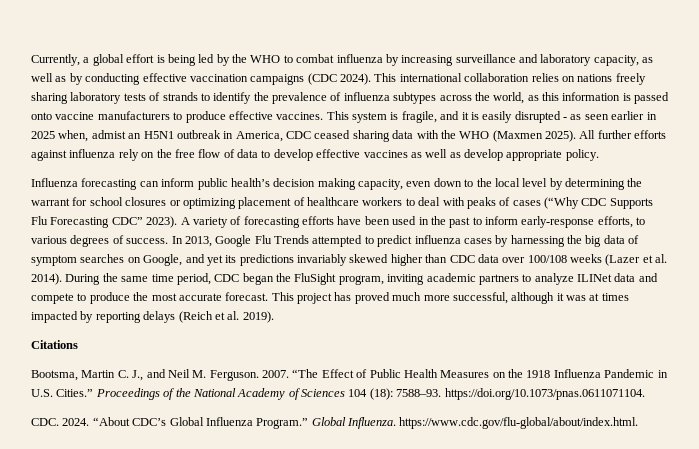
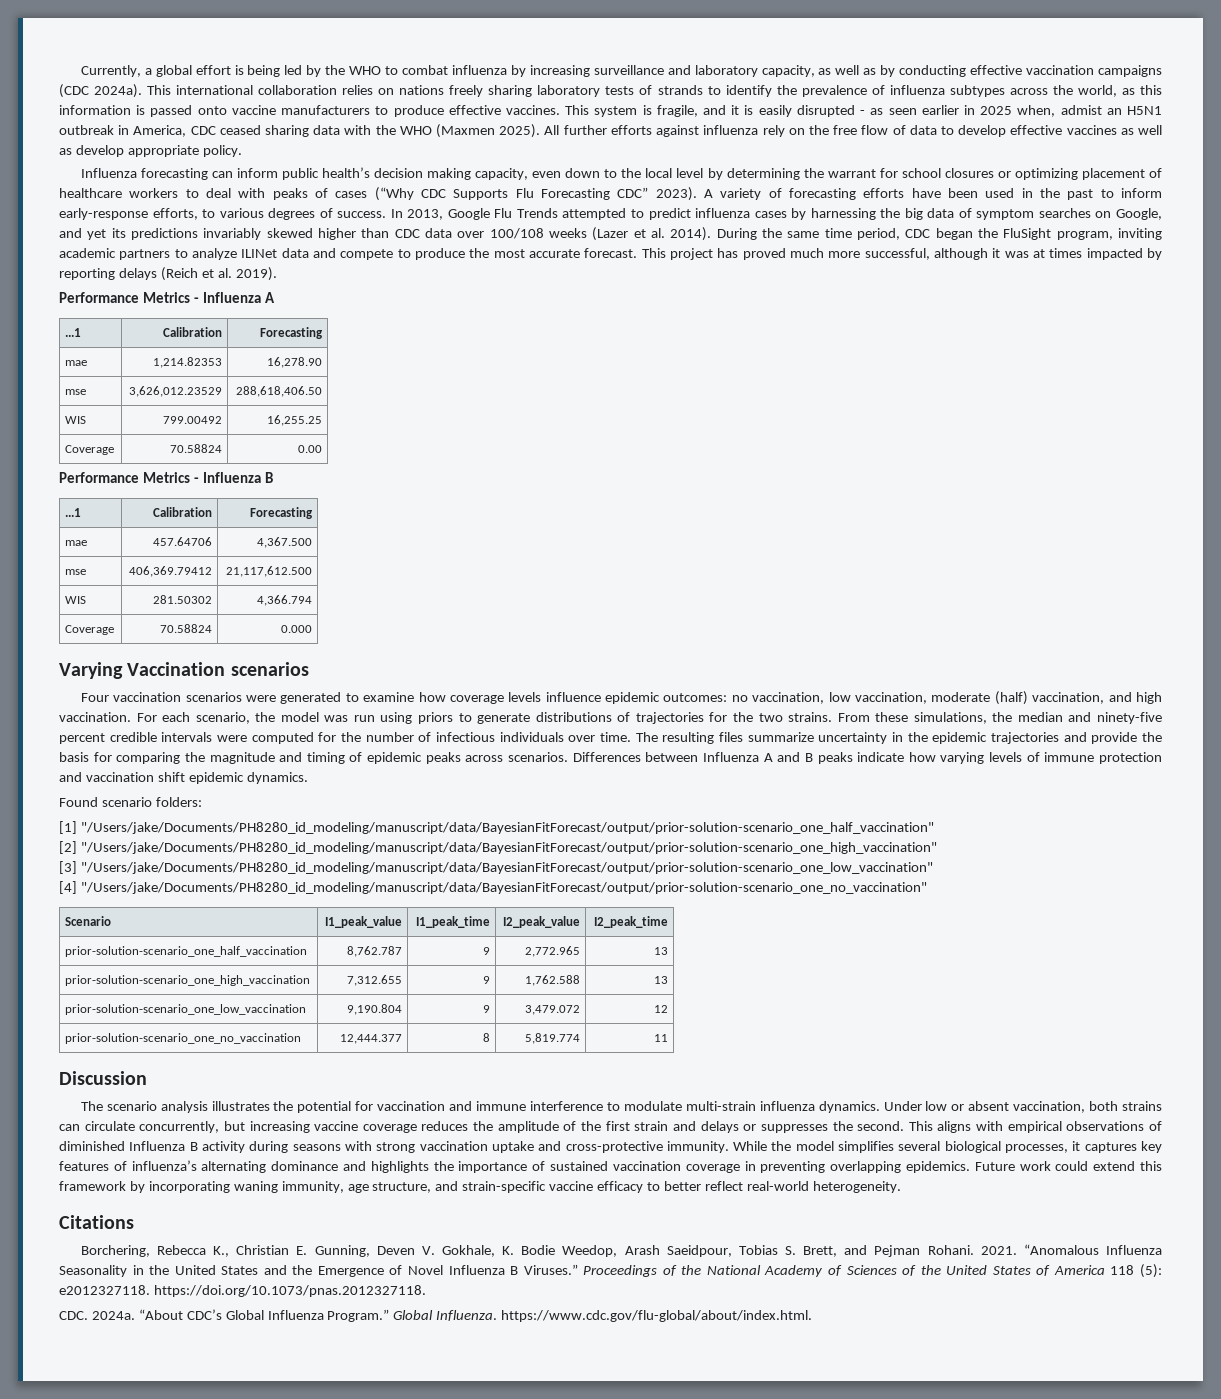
- Currently, a global effort is being led by the WHO to combat influenza by increasing surveillance and laboratory capacity, as well as by conducting effective vaccination campaigns (CDC 2024).
+ Currently, a global effort is being led by the WHO to combat influenza by increasing surveillance and laboratory capacity, as well as by conducting effective vaccination campaigns (CDC 2024a).
+ Performance Metrics - Influenza A
+ ...1 | Calibration | Forecasting
+ mae | 1,214.82353 | 16,278.90
+ mse | 3,626,012.23529 | 288,618,406.50
+ WIS | 799.00492 | 16,255.25
+ Coverage | 70.58824 | 0.00
+ Performance Metrics - Influenza B
+ ...1 | Calibration | Forecasting
+ mae | 457.64706 | 4,367.500
+ mse | 406,369.79412 | 21,117,612.500
+ WIS | 281.50302 | 4,366.794
+ Coverage | 70.58824 | 0.000
+ Varying Vaccination scenarios
+ Four vaccination scenarios were generated to examine how coverage levels influence epidemic outcomes: no vaccination, low vaccination, moderate (half) vaccination, and high vaccination. For each scenario, the model was run using priors to generate distributions of trajectories for the two strains. From these simulations, the median and ninety-five percent credible intervals were computed for the number of infectious individuals over time. The resulting files summarize uncertainty in the epidemic trajectories and provide the basis for comparing the magnitude and timing of epidemic peaks across scenarios. Differences between Influenza A and B peaks indicate how varying levels of immune protection and vaccination shift epidemic dynamics.
+ Found scenario folders:
+ [1] "/Users/jake/Documents/PH8280_id_modeling/manuscript/data/BayesianFitForecast/output/prior-solution-scenario_one_half_vaccination"
+ [2] "/Users/jake/Documents/PH8280_id_modeling/manuscript/data/BayesianFitForecast/output/prior-solution-scenario_one_high_vaccination"
+ [3] "/Users/jake/Documents/PH8280_id_modeling/manuscript/data/BayesianFitForecast/output/prior-solution-scenario_one_low_vaccination"
+ [4] "/Users/jake/Documents/PH8280_id_modeling/manuscript/data/BayesianFitForecast/output/prior-solution-scenario_one_no_vaccination"
+ Scenario | I1_peak_value | I1_peak_time | I2_peak_value | I2_peak_time
+ prior-solution-scenario_one_half_vaccination | 8,762.787 | 9 | 2,772.965 | 13
+ prior-solution-scenario_one_high_vaccination | 7,312.655 | 9 | 1,762.588 | 13
+ prior-solution-scenario_one_low_vaccination | 9,190.804 | 9 | 3,479.072 | 12
+ prior-solution-scenario_one_no_vaccination | 12,444.377 | 8 | 5,819.774 | 11
+ Discussion
+ The scenario analysis illustrates the potential for vaccination and immune interference to modulate multi-strain influenza dynamics. Under low or absent vaccination, both strains can circulate concurrently, but increasing vaccine coverage reduces the amplitude of the first strain and delays or suppresses the second. This aligns with empirical observations of diminished Influenza B activity during seasons with strong vaccination uptake and cross-protective immunity. While the model simplifies several biological processes, it captures key features of influenza’s alternating dominance and highlights the importance of sustained vaccination coverage in preventing overlapping epidemics. Future work could extend this framework by incorporating waning immunity, age structure, and strain-specific vaccine efficacy to better reflect real-world heterogeneity.
  Citations
- Bootsma, Martin C. J., and Neil M. Ferguson. 2007. “The Effect of Public Health Measures on the 1918 Influenza Pandemic in U.S. Cities.”
+ Borchering, Rebecca K., Christian E. Gunning, Deven V. Gokhale, K. Bodie Weedop, Arash Saeidpour, Tobias S. Brett, and Pejman Rohani. 2021. “Anomalous Influenza Seasonality in the United States and the Emergence of Novel Influenza B Viruses.”
- Proceedings of the National Academy of Sciences 104 (18): 7588–93. https://doi.org/10.1073/pnas.0611071104.
+ Proceedings of the National Academy of Sciences of the United States of America 118 (5): e2012327118. https://doi.org/10.1073/pnas.2012327118.
- CDC. 2024.
+ CDC. 2024a.

